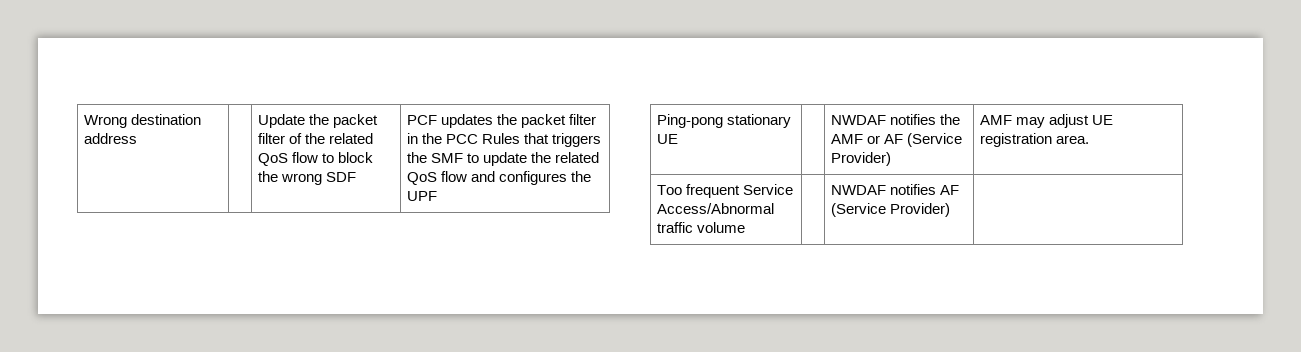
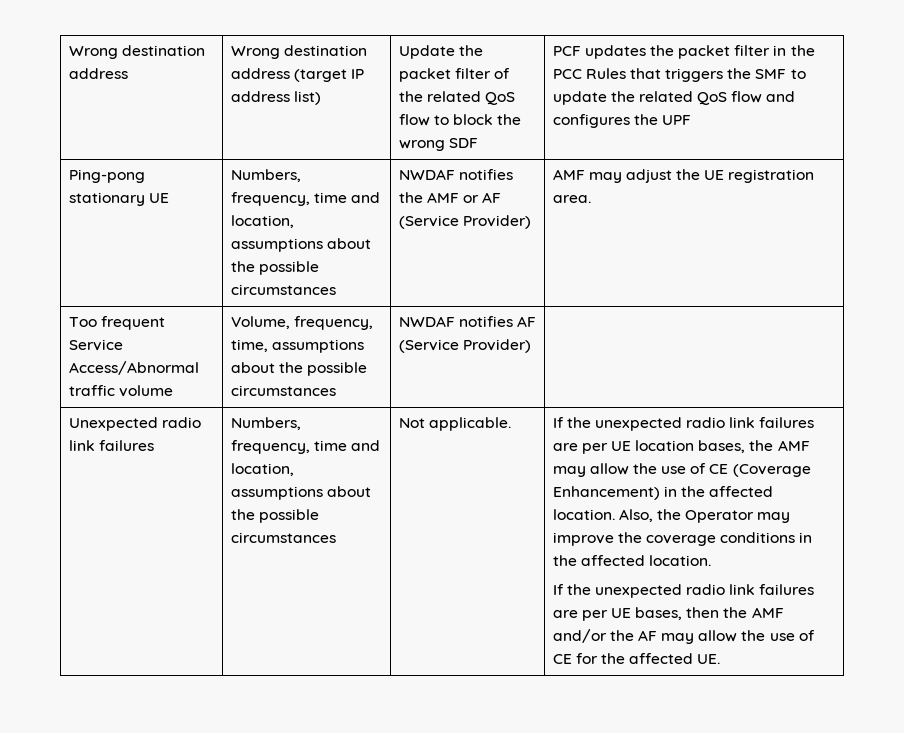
+ Wrong destination address (target IP address list)
- Ping-pong stationary UE | | NWDAF notifies the AMF or AF (Service Provider) | AMF may adjust UE registration area.
+ Ping-pong stationary UE | Numbers, frequency, time and location, assumptions about the possible circumstances | NWDAF notifies the AMF or AF (Service Provider) | AMF may adjust the UE registration area.
- Too frequent Service Access/Abnormal traffic volume | | NWDAF notifies AF (Service Provider) |
+ Too frequent Service Access/Abnormal traffic volume | Volume, frequency, time, assumptions about the possible circumstances | NWDAF notifies AF (Service Provider) |
+ Unexpected radio link failures | Numbers, frequency, time and location, assumptions about the possible circumstances | Not applicable. | If the unexpected radio link failures are per UE location bases, the AMF may allow the use of CE (Coverage Enhancement) in the affected location. Also, the Operator may improve the coverage conditions in the affected location.
+ If the unexpected radio link failures are per UE bases, then the AMF and/or the AF may allow the use of CE for the affected UE.

